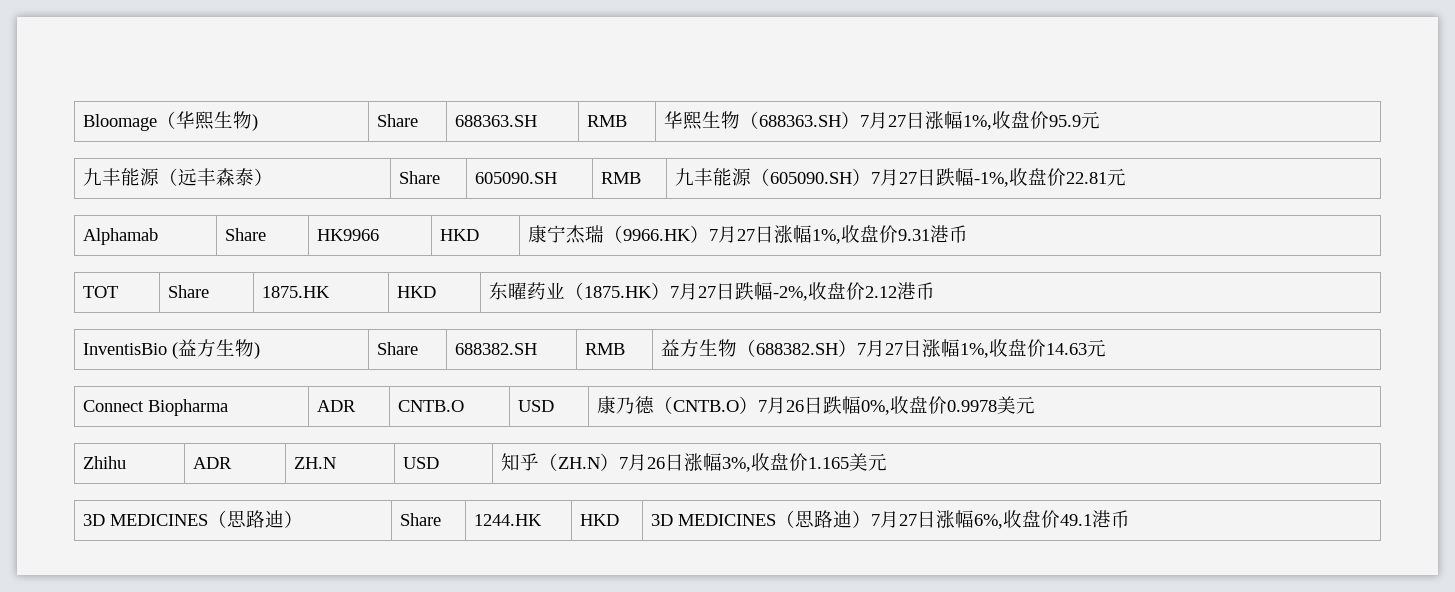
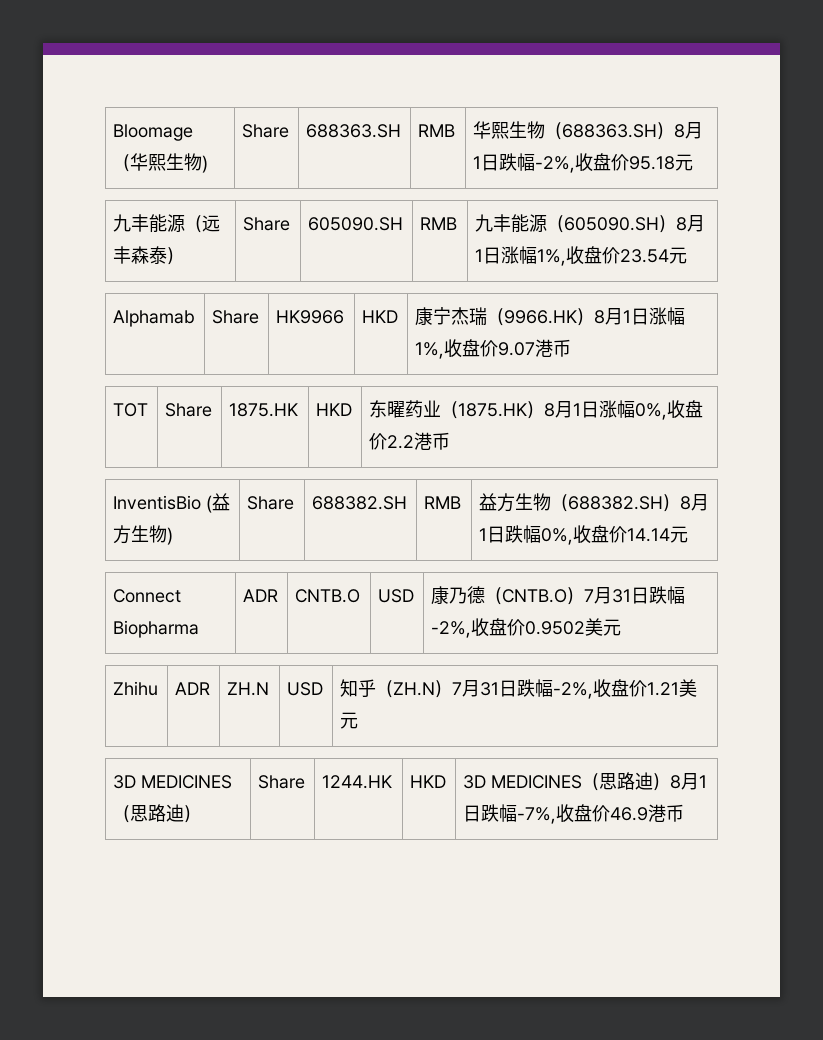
- Bloomage（华熙生物) | Share | 688363.SH | RMB | 华熙生物（688363.SH）7月27日涨幅1%,收盘价95.9元
+ Bloomage（华熙生物) | Share | 688363.SH | RMB | 华熙生物（688363.SH）8月1日跌幅-2%,收盘价95.18元
- 九丰能源（远丰森泰） | Share | 605090.SH | RMB | 九丰能源（605090.SH）7月27日跌幅-1%,收盘价22.81元
+ 九丰能源（远丰森泰） | Share | 605090.SH | RMB | 九丰能源（605090.SH）8月1日涨幅1%,收盘价23.54元
- Alphamab | Share | HK9966 | HKD | 康宁杰瑞（9966.HK）7月27日涨幅1%,收盘价9.31港币
+ Alphamab | Share | HK9966 | HKD | 康宁杰瑞（9966.HK）8月1日涨幅1%,收盘价9.07港币
- TOT | Share | 1875.HK | HKD | 东曜药业（1875.HK）7月27日跌幅-2%,收盘价2.12港币
+ TOT | Share | 1875.HK | HKD | 东曜药业（1875.HK）8月1日涨幅0%,收盘价2.2港币
- InventisBio (益方生物) | Share | 688382.SH | RMB | 益方生物（688382.SH）7月27日涨幅1%,收盘价14.63元
+ InventisBio (益方生物) | Share | 688382.SH | RMB | 益方生物（688382.SH）8月1日跌幅0%,收盘价14.14元
- Connect Biopharma | ADR | CNTB.O | USD | 康乃德（CNTB.O）7月26日跌幅0%,收盘价0.9978美元
+ Connect Biopharma | ADR | CNTB.O | USD | 康乃德（CNTB.O）7月31日跌幅-2%,收盘价0.9502美元
- Zhihu | ADR | ZH.N | USD | 知乎（ZH.N）7月26日涨幅3%,收盘价1.165美元
+ Zhihu | ADR | ZH.N | USD | 知乎（ZH.N）7月31日跌幅-2%,收盘价1.21美元
- 3D MEDICINES（思路迪） | Share | 1244.HK | HKD | 3D MEDICINES（思路迪）7月27日涨幅6%,收盘价49.1港币
+ 3D MEDICINES（思路迪） | Share | 1244.HK | HKD | 3D MEDICINES（思路迪）8月1日跌幅-7%,收盘价46.9港币

